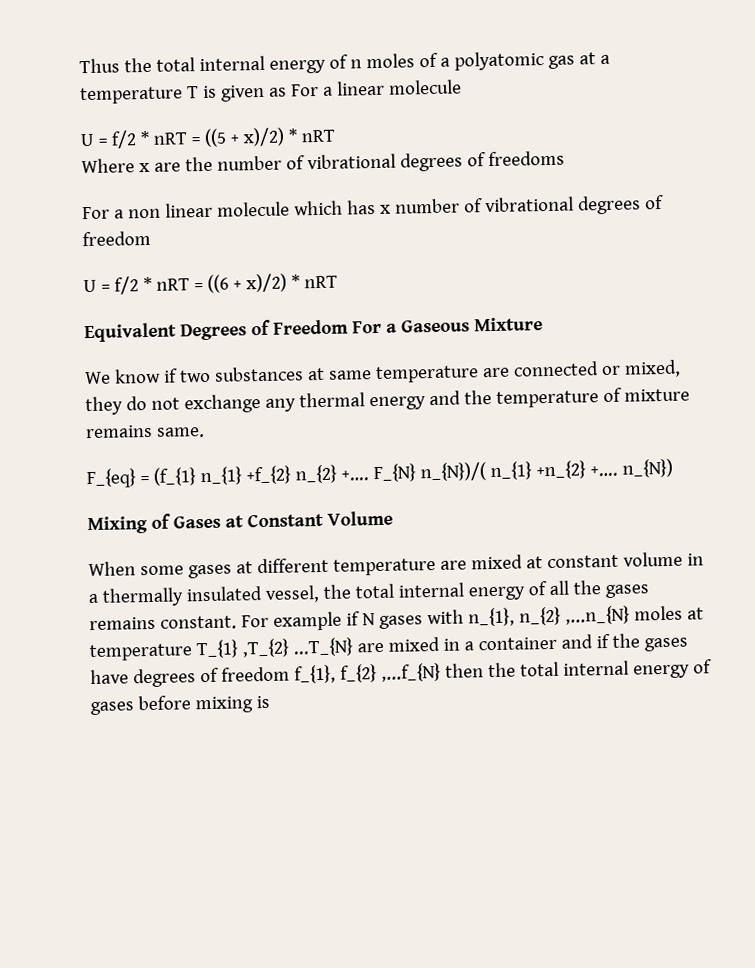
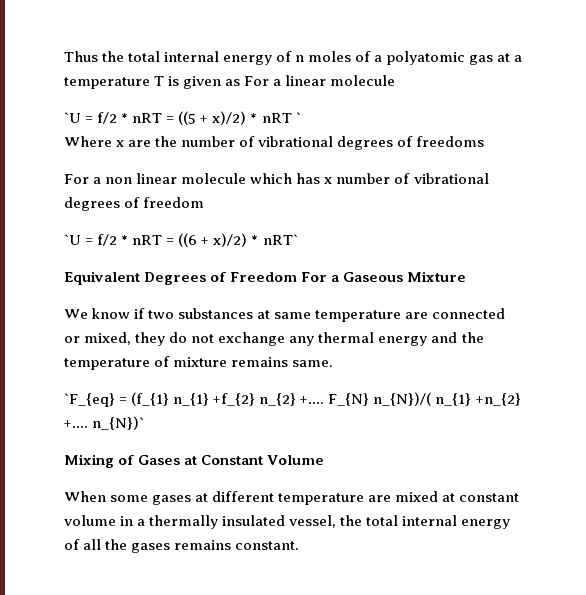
- U = f/2 * nRT = ((5 + x)/2) * nRT
+ `U = f/2 * nRT = ((5 + x)/2) * nRT `
- U = f/2 * nRT = ((6 + x)/2) * nRT
+ `U = f/2 * nRT = ((6 + x)/2) * nRT`
- F_{eq} = (f_{1} n_{1} +f_{2} n_{2} +….
+ `F_{eq} = (f_{1} n_{1} +f_{2} n_{2} +….
- F_{N} n_{N})/( n_{1} +n_{2} +…. n_{N})
+ F_{N} n_{N})/( n_{1} +n_{2} +…. n_{N})`
- For example if N gases with n_{1}, n_{2} ,...n_{N} moles at temperature T_{1} ,T_{2} ...T_{N} are mixed in a container and if the gases have degrees of freedom f_{1}, f_{2} ,...f_{N} then the total internal energy of gases before mixing is

